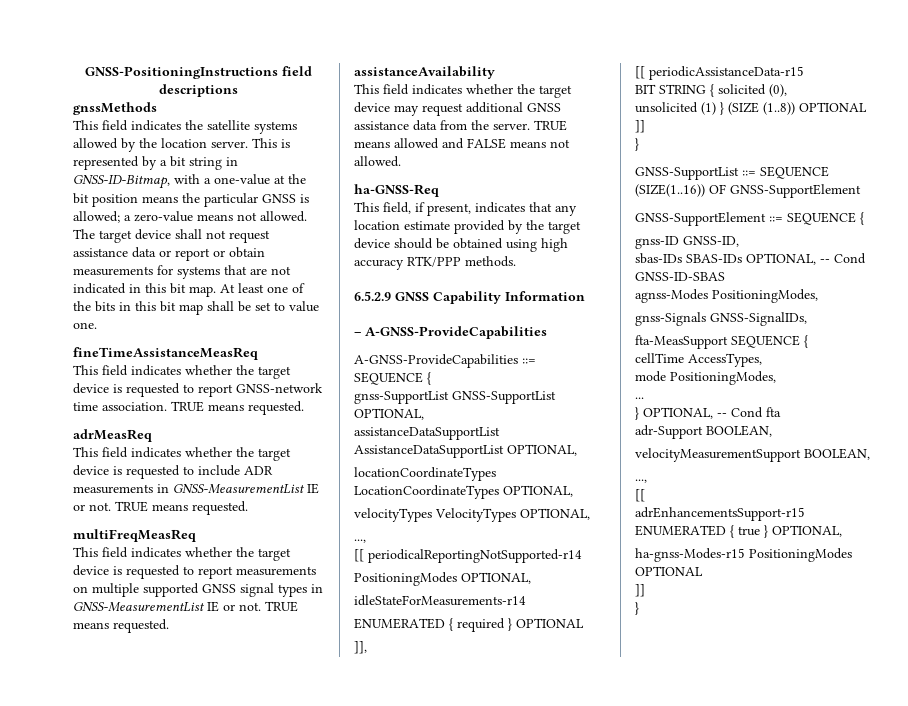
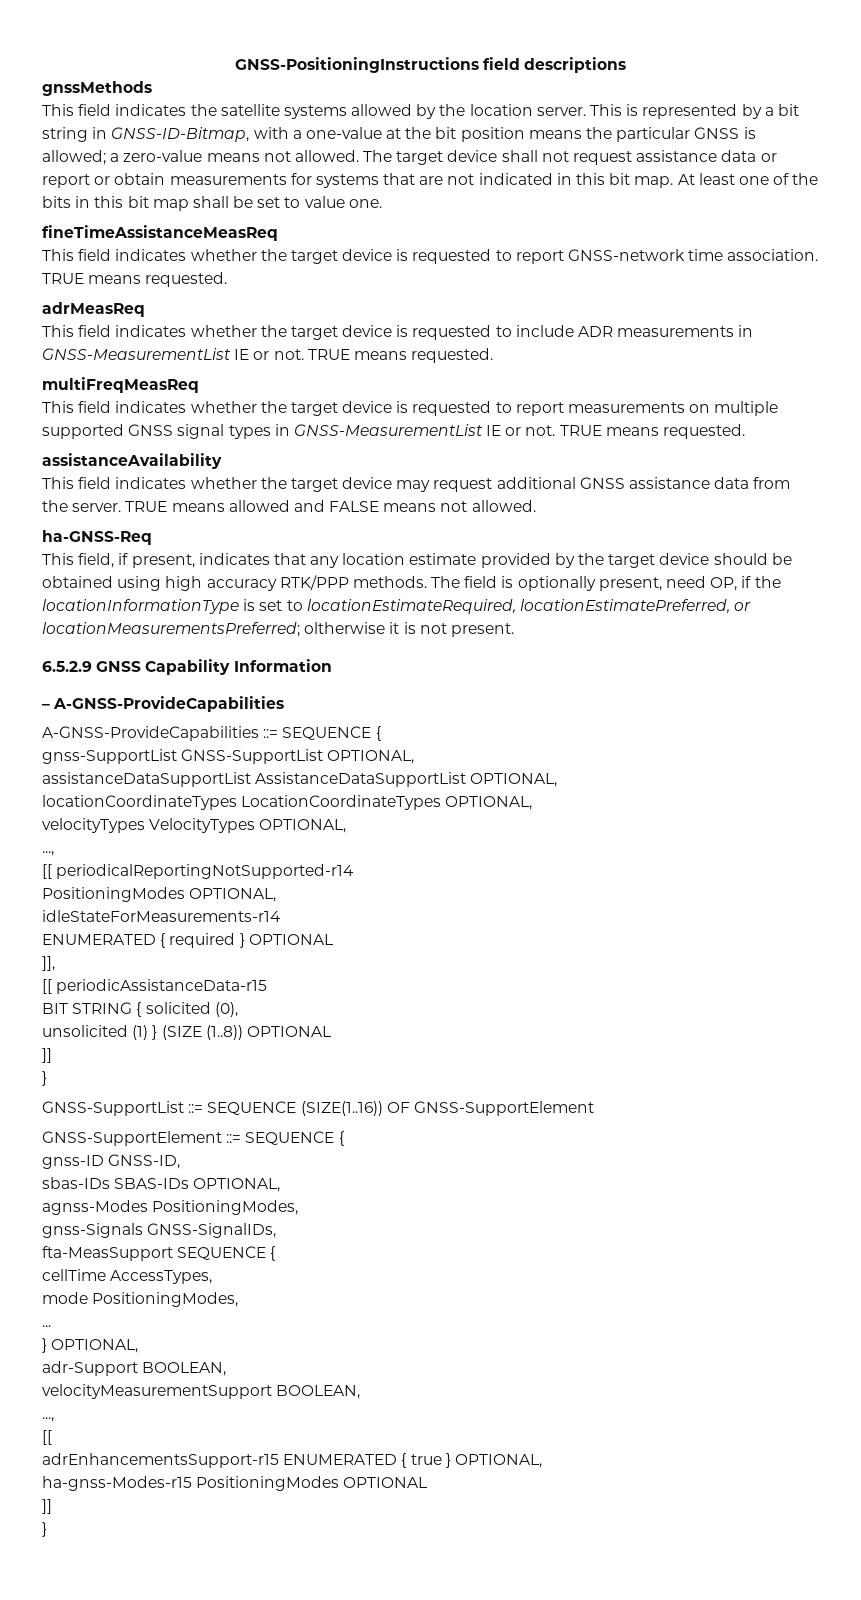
+ The field is optionally present, need OP, if the locationInformationType is set to locationEstimateRequired, locationEstimatePreferred, or locationMeasurementsPreferred; oltherwise it is not present.
- sbas-IDs SBAS-IDs OPTIONAL, -- Cond GNSS-ID-SBAS
+ sbas-IDs SBAS-IDs OPTIONAL,
  ...
- } OPTIONAL, -- Cond fta
+ } OPTIONAL,

